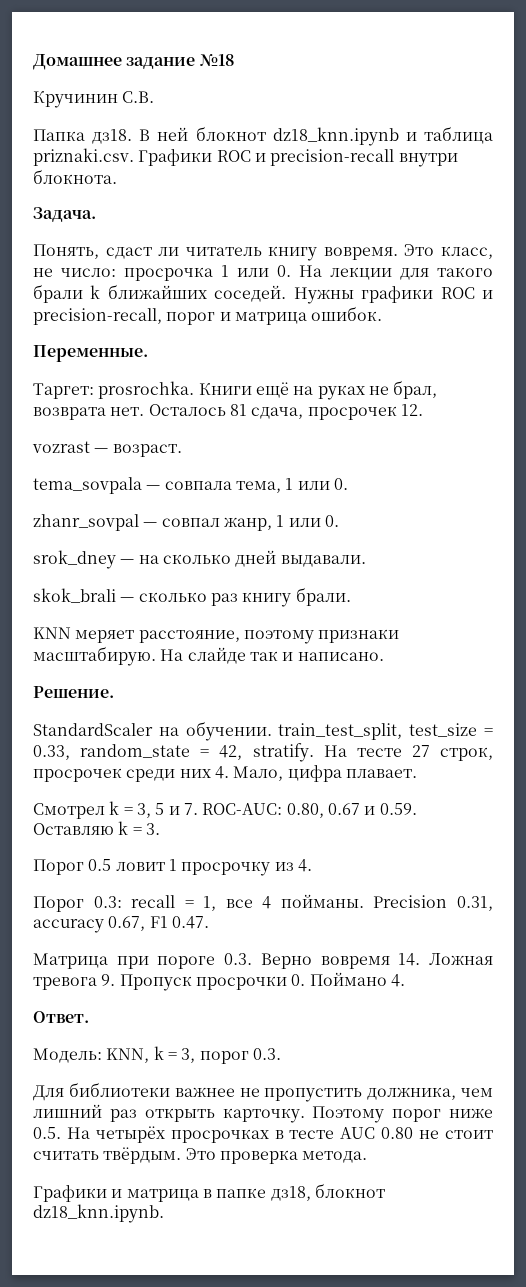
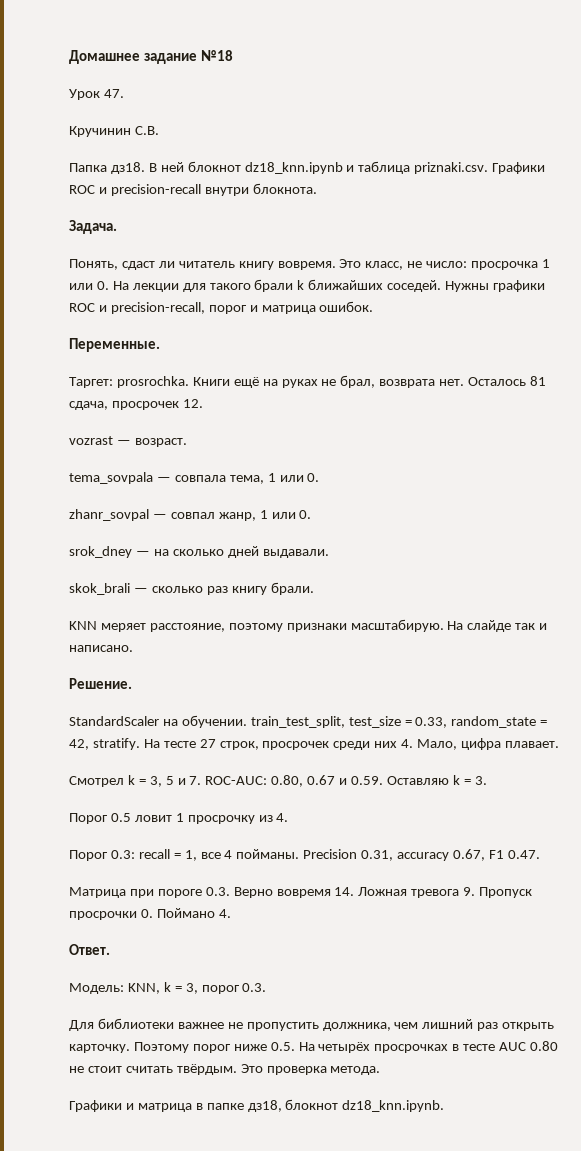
+ Урок 47.

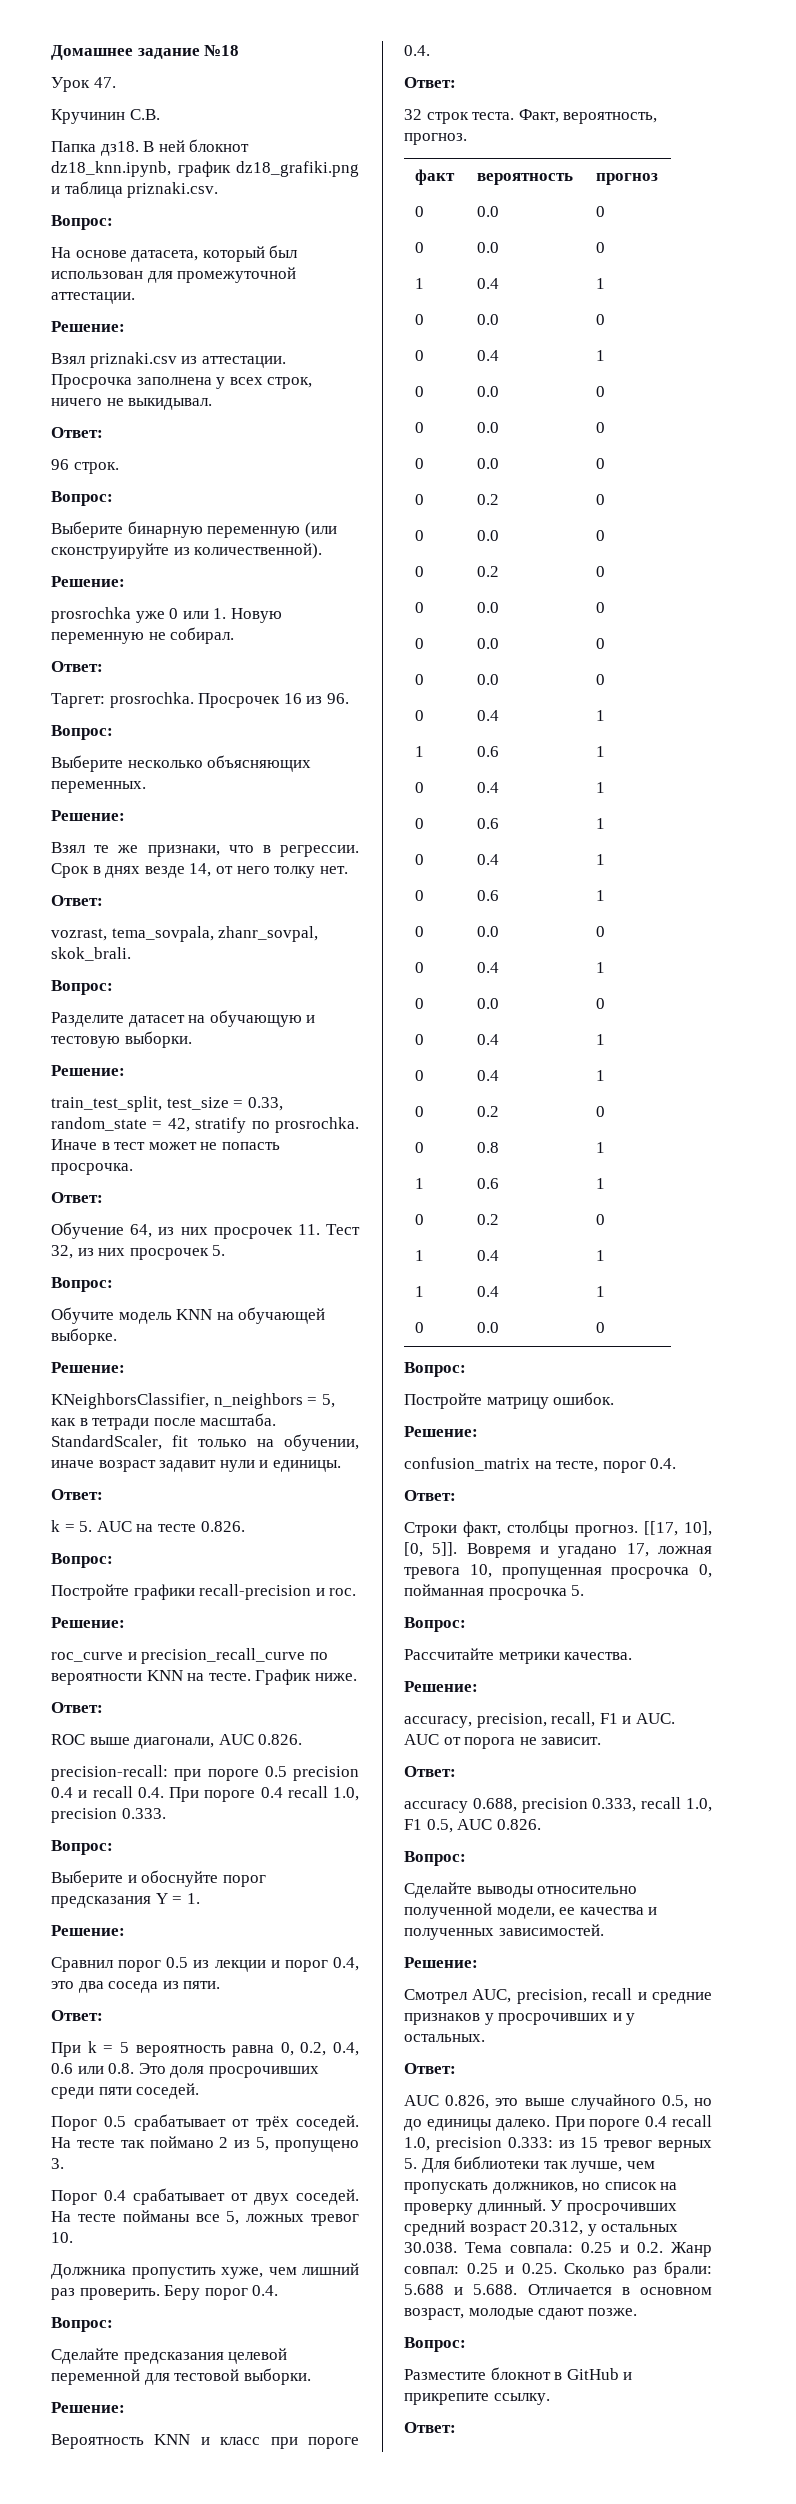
- В ней блокнот dz18_knn.ipynb и таблица priznaki.csv. Графики ROC и precision-recall внутри блокнота.
- Задача.
- Понять, сдаст ли читатель книгу вовремя. Это класс, не число: просрочка 1 или 0. На лекции для такого брали k ближайших соседей. Нужны графики ROC и precision-recall, порог и матрица ошибок.
- Переменные.
- Таргет: prosrochka. Книги ещё на руках не брал, возврата нет. Осталось 81 сдача, просрочек 12.
- vozrast — возраст.
- tema_sovpala — совпала тема, 1 или 0.
- zhanr_sovpal — совпал жанр, 1 или 0.
- srok_dney — на сколько дней выдавали.
- skok_brali — сколько раз книгу брали.
- KNN меряет расстояние, поэтому признаки масштабирую. На слайде так и написано.
- Решение.
- StandardScaler на обучении. train_test_split, test_size = 0.33, random_state = 42, stratify. На тесте 27 строк, просрочек среди них 4. Мало, цифра плавает.
- Смотрел k = 3, 5 и 7. ROC-AUC: 0.80, 0.67 и 0.59. Оставляю k = 3.
- Порог 0.5 ловит 1 просрочку из 4.
- Порог 0.3: recall = 1, все 4 пойманы. Precision 0.31, accuracy 0.67, F1 0.47.
- Матрица при пороге 0.3. Верно вовремя 14. Ложная тревога 9. Пропуск просрочки 0. Поймано 4.
- Ответ.
- Модель: KNN, k = 3, порог 0.3.
- Для библиотеки важнее не пропустить должника, чем лишний раз открыть карточку. Поэтому порог ниже 0.5. На четырёх просрочках в тесте AUC 0.80 не стоит считать твёрдым. Это проверка метода.
- Графики и матрица в папке дз18, блокнот dz18_knn.ipynb.
+ В ней блокнот dz18_knn.ipynb, график dz18_grafiki.png и таблица priznaki.csv.
+ Вопрос:
+ На основе датасета, который был использован для промежуточной аттестации.
+ Решение:
+ Взял priznaki.csv из аттестации. Просрочка заполнена у всех строк, ничего не выкидывал.
+ Ответ:
+ 96 строк.
+ Вопрос:
+ Выберите бинарную переменную (или сконструируйте из количественной).
+ Решение:
+ prosrochka уже 0 или 1. Новую переменную не собирал.
+ Ответ:
+ Таргет: prosrochka. Просрочек 16 из 96.
+ Вопрос:
+ Выберите несколько объясняющих переменных.
+ Решение:
+ Взял те же признаки, что в регрессии. Срок в днях везде 14, от него толку нет.
+ Ответ:
+ vozrast, tema_sovpala, zhanr_sovpal, skok_brali.
+ Вопрос:
+ Разделите датасет на обучающую и тестовую выборки.
+ Решение:
+ train_test_split, test_size = 0.33, random_state = 42, stratify по prosrochka. Иначе в тест может не попасть просрочка.
+ Ответ:
+ Обучение 64, из них просрочек 11. Тест 32, из них просрочек 5.
+ Вопрос:
+ Обучите модель KNN на обучающей выборке.
+ Решение:
+ KNeighborsClassifier, n_neighbors = 5, как в тетради после масштаба. StandardScaler, fit только на обучении, иначе возраст задавит нули и единицы.
+ Ответ:
+ k = 5. AUC на тесте 0.826.
+ Вопрос:
+ Постройте графики recall-precision и roc.
+ Решение:
+ roc_curve и precision_recall_curve по вероятности KNN на тесте. График ниже.
+ Ответ:
+ ROC выше диагонали, AUC 0.826.
+ precision-recall: при пороге 0.5 precision 0.4 и recall 0.4. При пороге 0.4 recall 1.0, precision 0.333.
+ Вопрос:
+ Выберите и обоснуйте порог предсказания Y = 1.
+ Решение:
+ Сравнил порог 0.5 из лекции и порог 0.4, это два соседа из пяти.
+ Ответ:
+ При k = 5 вероятность равна 0, 0.2, 0.4, 0.6 или 0.8. Это доля просрочивших среди пяти соседей.
+ Порог 0.5 срабатывает от трёх соседей. На тесте так поймано 2 из 5, пропущено 3.
+ Порог 0.4 срабатывает от двух соседей. На тесте пойманы все 5, ложных тревог 10.
+ Должника пропустить хуже, чем лишний раз проверить. Беру порог 0.4.
+ Вопрос:
+ Сделайте предсказания целевой переменной для тестовой выборки.
+ Решение:
+ Вероятность KNN и класс при пороге 0.4.
+ Ответ:
+ 32 строк теста. Факт, вероятность, прогноз.
+ факт | вероятность | прогноз
+ 0 | 0.0 | 0
+ 0 | 0.0 | 0
+ 1 | 0.4 | 1
+ 0 | 0.0 | 0
+ 0 | 0.4 | 1
+ 0 | 0.0 | 0
+ 0 | 0.0 | 0
+ 0 | 0.0 | 0
+ 0 | 0.2 | 0
+ 0 | 0.0 | 0
+ 0 | 0.2 | 0
+ 0 | 0.0 | 0
+ 0 | 0.0 | 0
+ 0 | 0.0 | 0
+ 0 | 0.4 | 1
+ 1 | 0.6 | 1
+ 0 | 0.4 | 1
+ 0 | 0.6 | 1
+ 0 | 0.4 | 1
+ 0 | 0.6 | 1
+ 0 | 0.0 | 0
+ 0 | 0.4 | 1
+ 0 | 0.0 | 0
+ 0 | 0.4 | 1
+ 0 | 0.4 | 1
+ 0 | 0.2 | 0
+ 0 | 0.8 | 1
+ 1 | 0.6 | 1
+ 0 | 0.2 | 0
+ 1 | 0.4 | 1
+ 1 | 0.4 | 1
+ 0 | 0.0 | 0
+ Вопрос:
+ Постройте матрицу ошибок.
+ Решение:
+ confusion_matrix на тесте, порог 0.4.
+ Ответ:
+ Строки факт, столбцы прогноз. [[17, 10], [0, 5]]. Вовремя и угадано 17, ложная тревога 10, пропущенная просрочка 0, пойманная просрочка 5.
+ Вопрос:
+ Рассчитайте метрики качества.
+ Решение:
+ accuracy, precision, recall, F1 и AUC. AUC от порога не зависит.
+ Ответ:
+ accuracy 0.688, precision 0.333, recall 1.0, F1 0.5, AUC 0.826.
+ Вопрос:
+ Сделайте выводы относительно полученной модели, ее качества и полученных зависимостей.
+ Решение:
+ Смотрел AUC, precision, recall и средние признаков у просрочивших и у остальных.
+ Ответ:
+ AUC 0.826, это выше случайного 0.5, но до единицы далеко. При пороге 0.4 recall 1.0, precision 0.333: из 15 тревог верных 5. Для библиотеки так лучше, чем пропускать должников, но список на проверку длинный. У просрочивших средний возраст 20.312, у остальных 30.038. Тема совпала: 0.25 и 0.2. Жанр совпал: 0.25 и 0.25. Сколько раз брали: 5.688 и 5.688. Отличается в основном возраст, молодые сдают позже.
+ Вопрос:
+ Разместите блокнот в GitHub и прикрепите ссылку.
+ Ответ:

